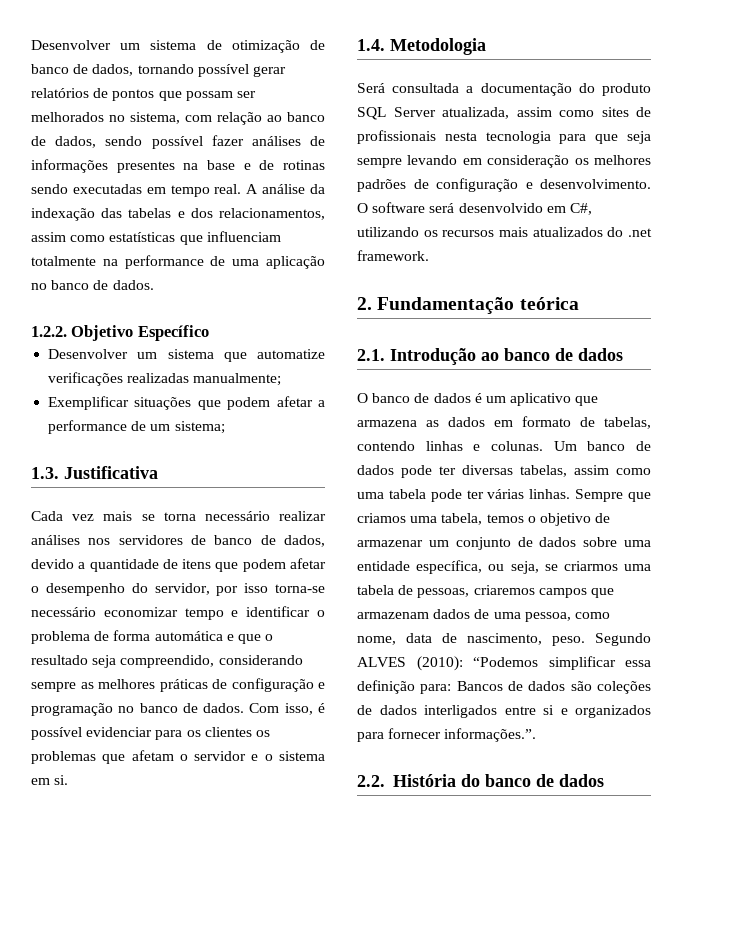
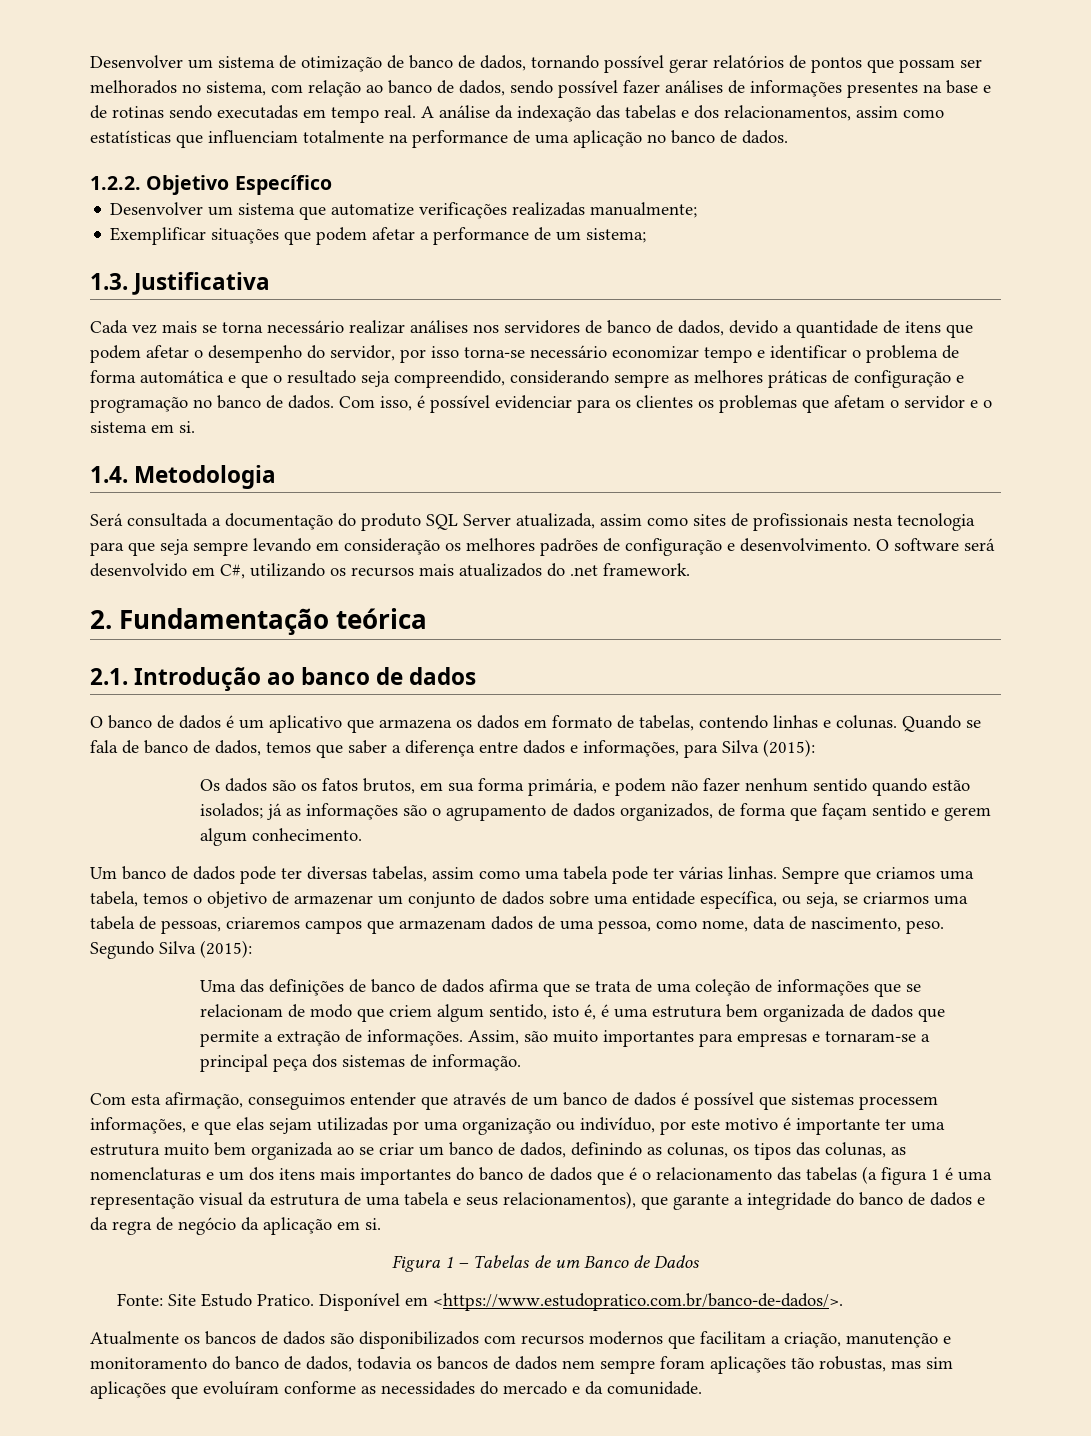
- O banco de dados é um aplicativo que armazena as dados em formato de tabelas, contendo linhas e colunas. Um banco de dados pode ter diversas tabelas, assim como uma tabela pode ter várias linhas.
+ O banco de dados é um aplicativo que armazena os dados em formato de tabelas, contendo linhas e colunas. Quando se fala de banco de dados, temos que saber a diferença entre dados e informações, para Silva (2015):
+ Os dados são os fatos brutos, em sua forma primária, e podem não fazer nenhum sentido quando estão isolados; já as informações são o agrupamento de dados organizados, de forma que façam sentido e gerem algum conhecimento.
+ Um banco de dados pode ter diversas tabelas, assim como uma tabela pode ter várias linhas.
- Segundo ALVES (2010): “Podemos simplificar essa definição para: Bancos de dados são coleções de dados interligados entre si e organizados para fornecer informações.”.
- 2.2. História do banco de dados
+ Segundo Silva (2015):
+ Uma das definições de banco de dados afirma que se trata de uma coleção de informações que se relacionam de modo que criem algum sentido, isto é, é uma estrutura bem organizada de dados que permite a extração de informações. Assim, são muito importantes para empresas e tornaram-se a principal peça dos sistemas de informação.
+ Com esta afirmação, conseguimos entender que através de um banco de dados é possível que sistemas processem informações, e que elas sejam utilizadas por uma organização ou indivíduo, por este motivo é importante ter uma estrutura muito bem organizada ao se criar um banco de dados, definindo as colunas, os tipos das colunas, as nomenclaturas e um dos itens mais importantes do banco de dados que é o relacionamento das tabelas (a figura 1 é uma representação visual da estrutura de uma tabela e seus relacionamentos), que garante a integridade do banco de dados e da regra de negócio da aplicação em si.
+ Figura 1 – Tabelas de um Banco de Dados
+ Fonte: Site Estudo Pratico. Disponível em <https://www.estudopratico.com.br/banco-de-dados/>.
+ Atualmente os bancos de dados são disponibilizados com recursos modernos que facilitam a criação, manutenção e monitoramento do banco de dados, todavia os bancos de dados nem sempre foram aplicações tão robustas, mas sim aplicações que evoluíram conforme as necessidades do mercado e da comunidade.

